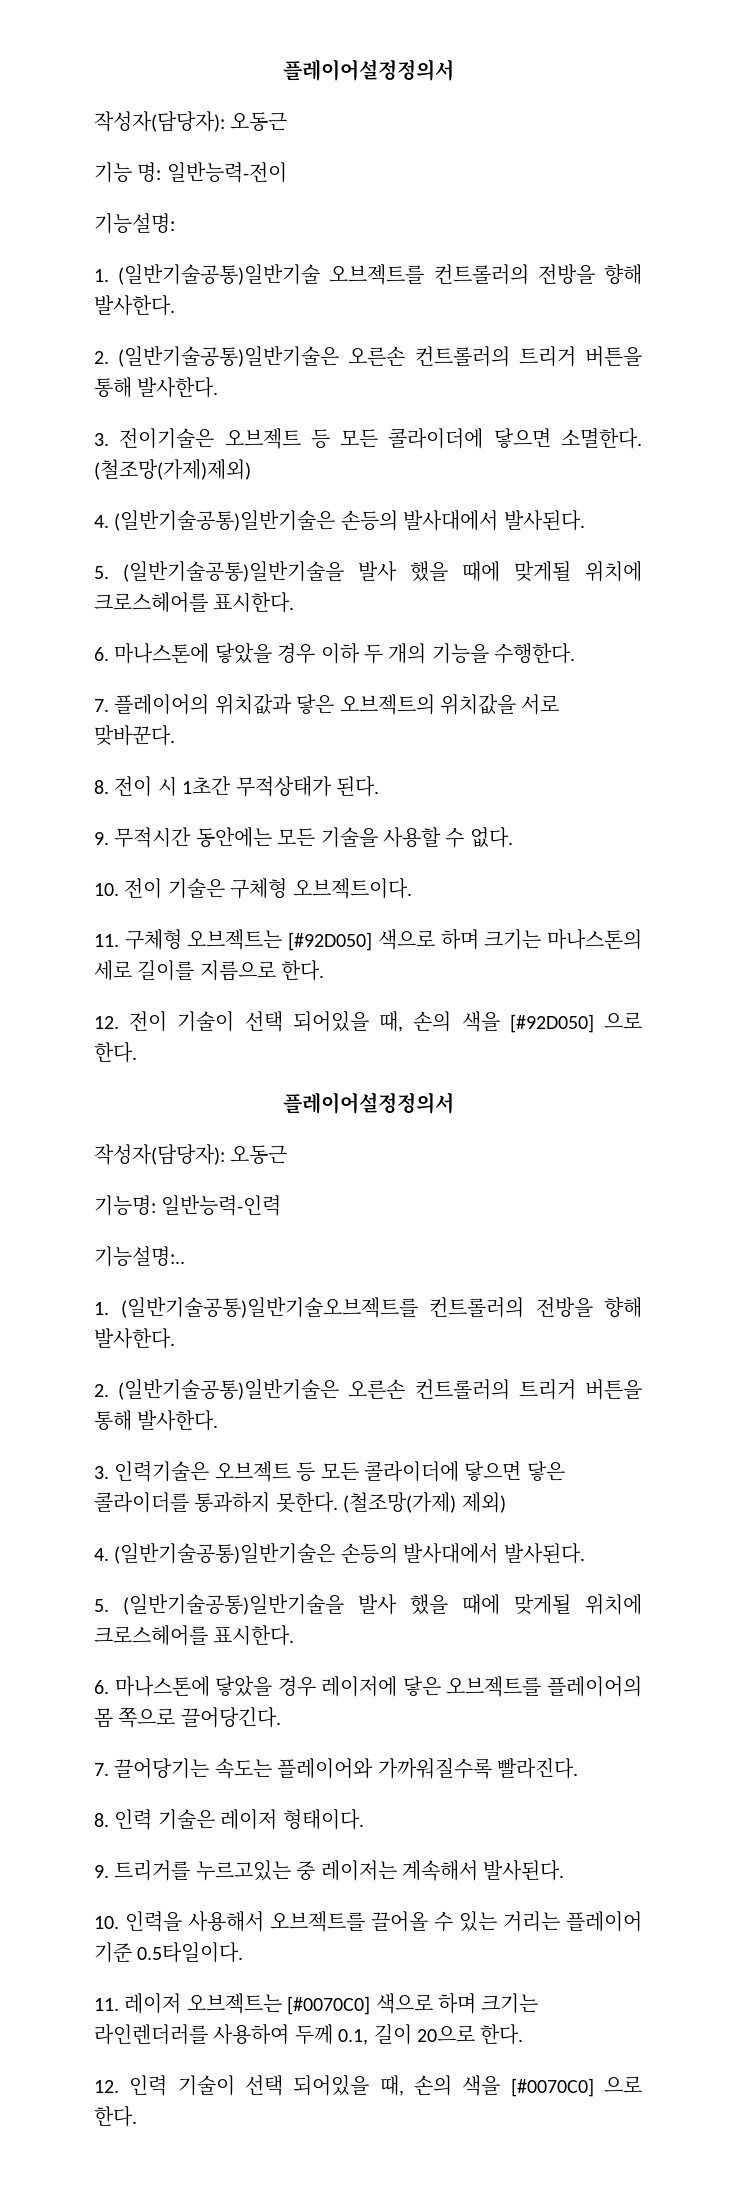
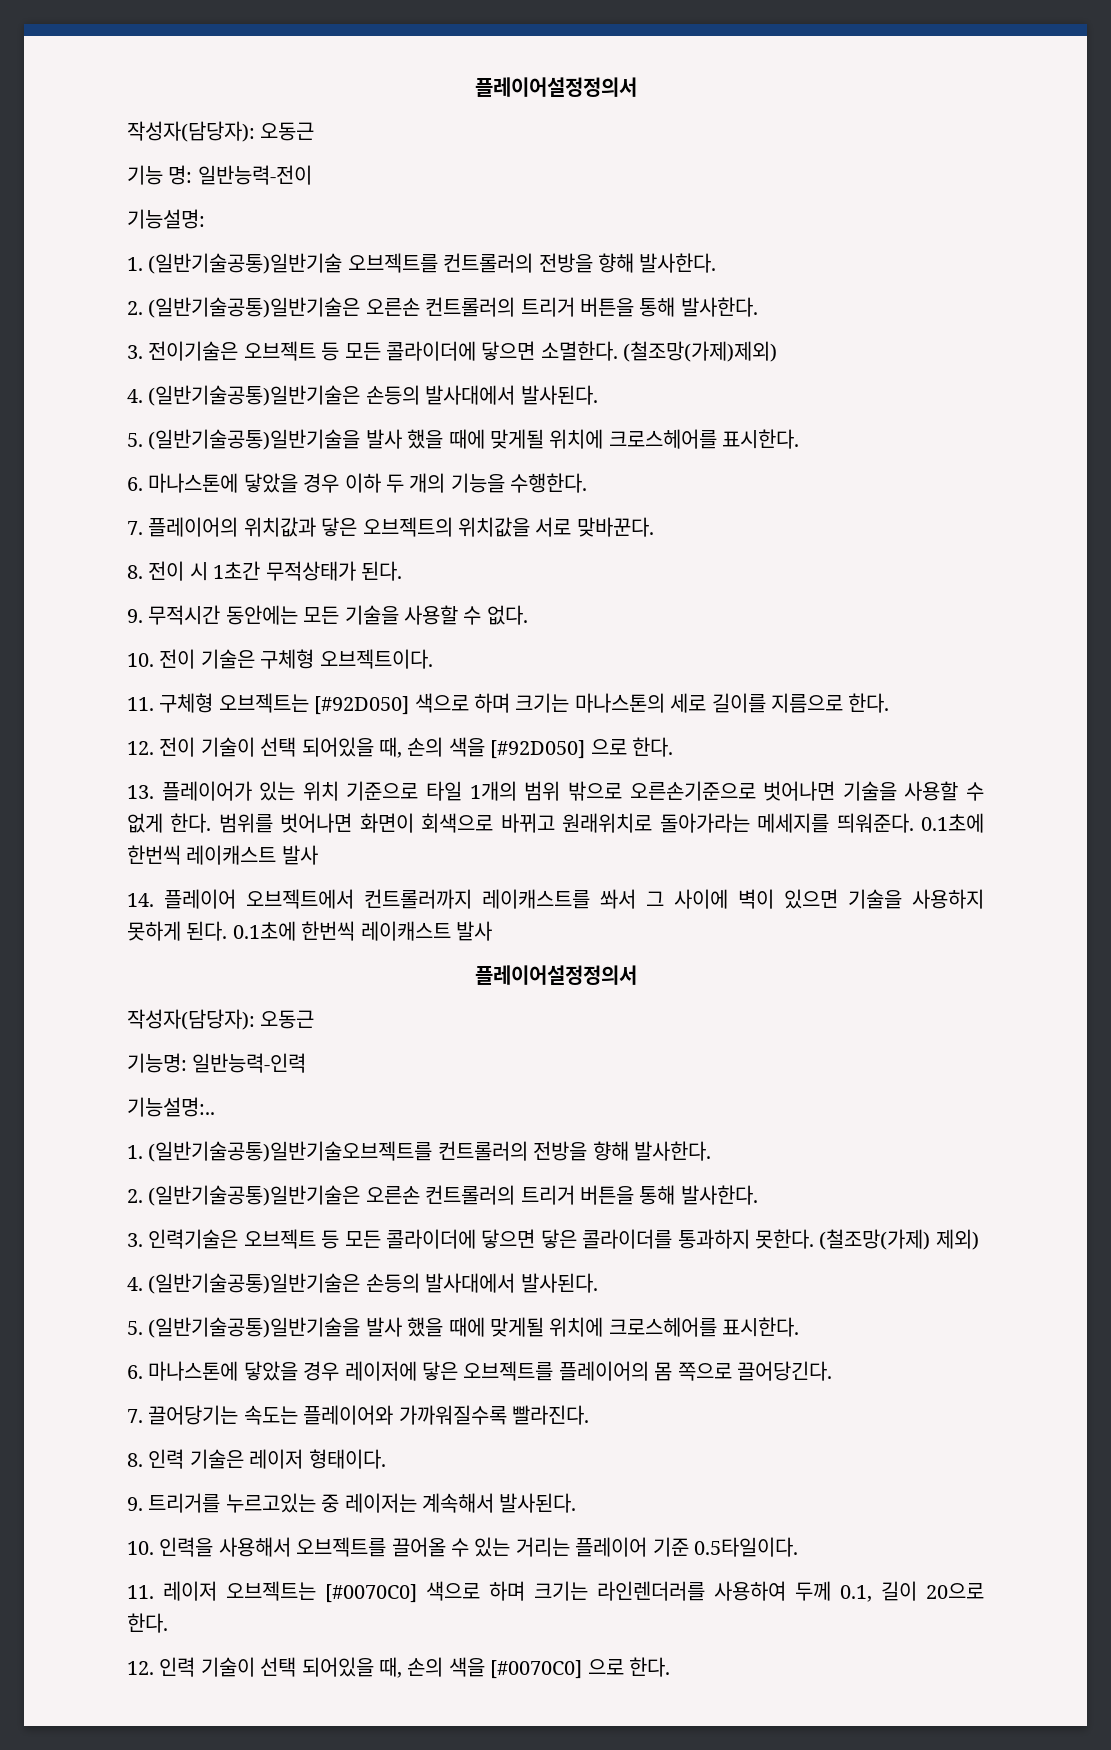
+ 13. 플레이어가 있는 위치 기준으로 타일 1개의 범위 밖으로 오른손기준으로 벗어나면 기술을 사용할 수 없게 한다. 범위를 벗어나면 화면이 회색으로 바뀌고 원래위치로 돌아가라는 메세지를 띄워준다. 0.1초에 한번씩 레이캐스트 발사
+ 14. 플레이어 오브젝트에서 컨트롤러까지 레이캐스트를 쏴서 그 사이에 벽이 있으면 기술을 사용하지 못하게 된다. 0.1초에 한번씩 레이캐스트 발사

